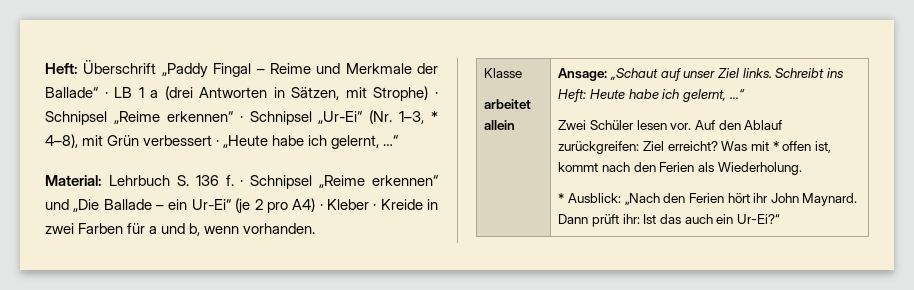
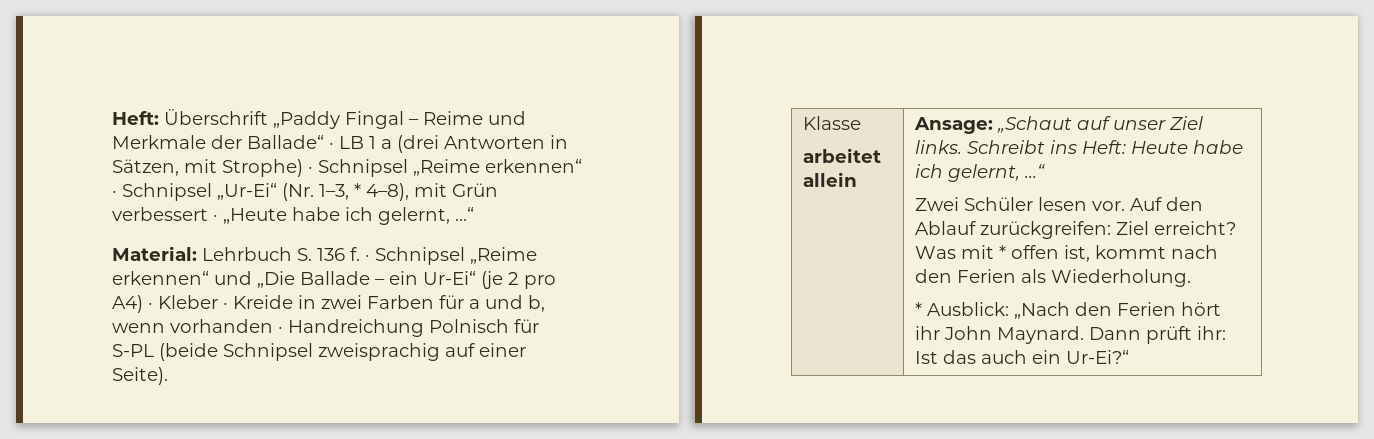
- · Schnipsel „Reime erkennen“ und „Die Ballade – ein Ur-Ei“ (je 2 pro A4) · Kleber · Kreide in zwei Farben für a und b, wenn vorhanden.
+ · Schnipsel „Reime erkennen“ und „Die Ballade – ein Ur-Ei“ (je 2 pro A4) · Kleber · Kreide in zwei Farben für a und b, wenn vorhanden · Handreichung Polnisch für S-PL (beide Schnipsel zweisprachig auf einer Seite).

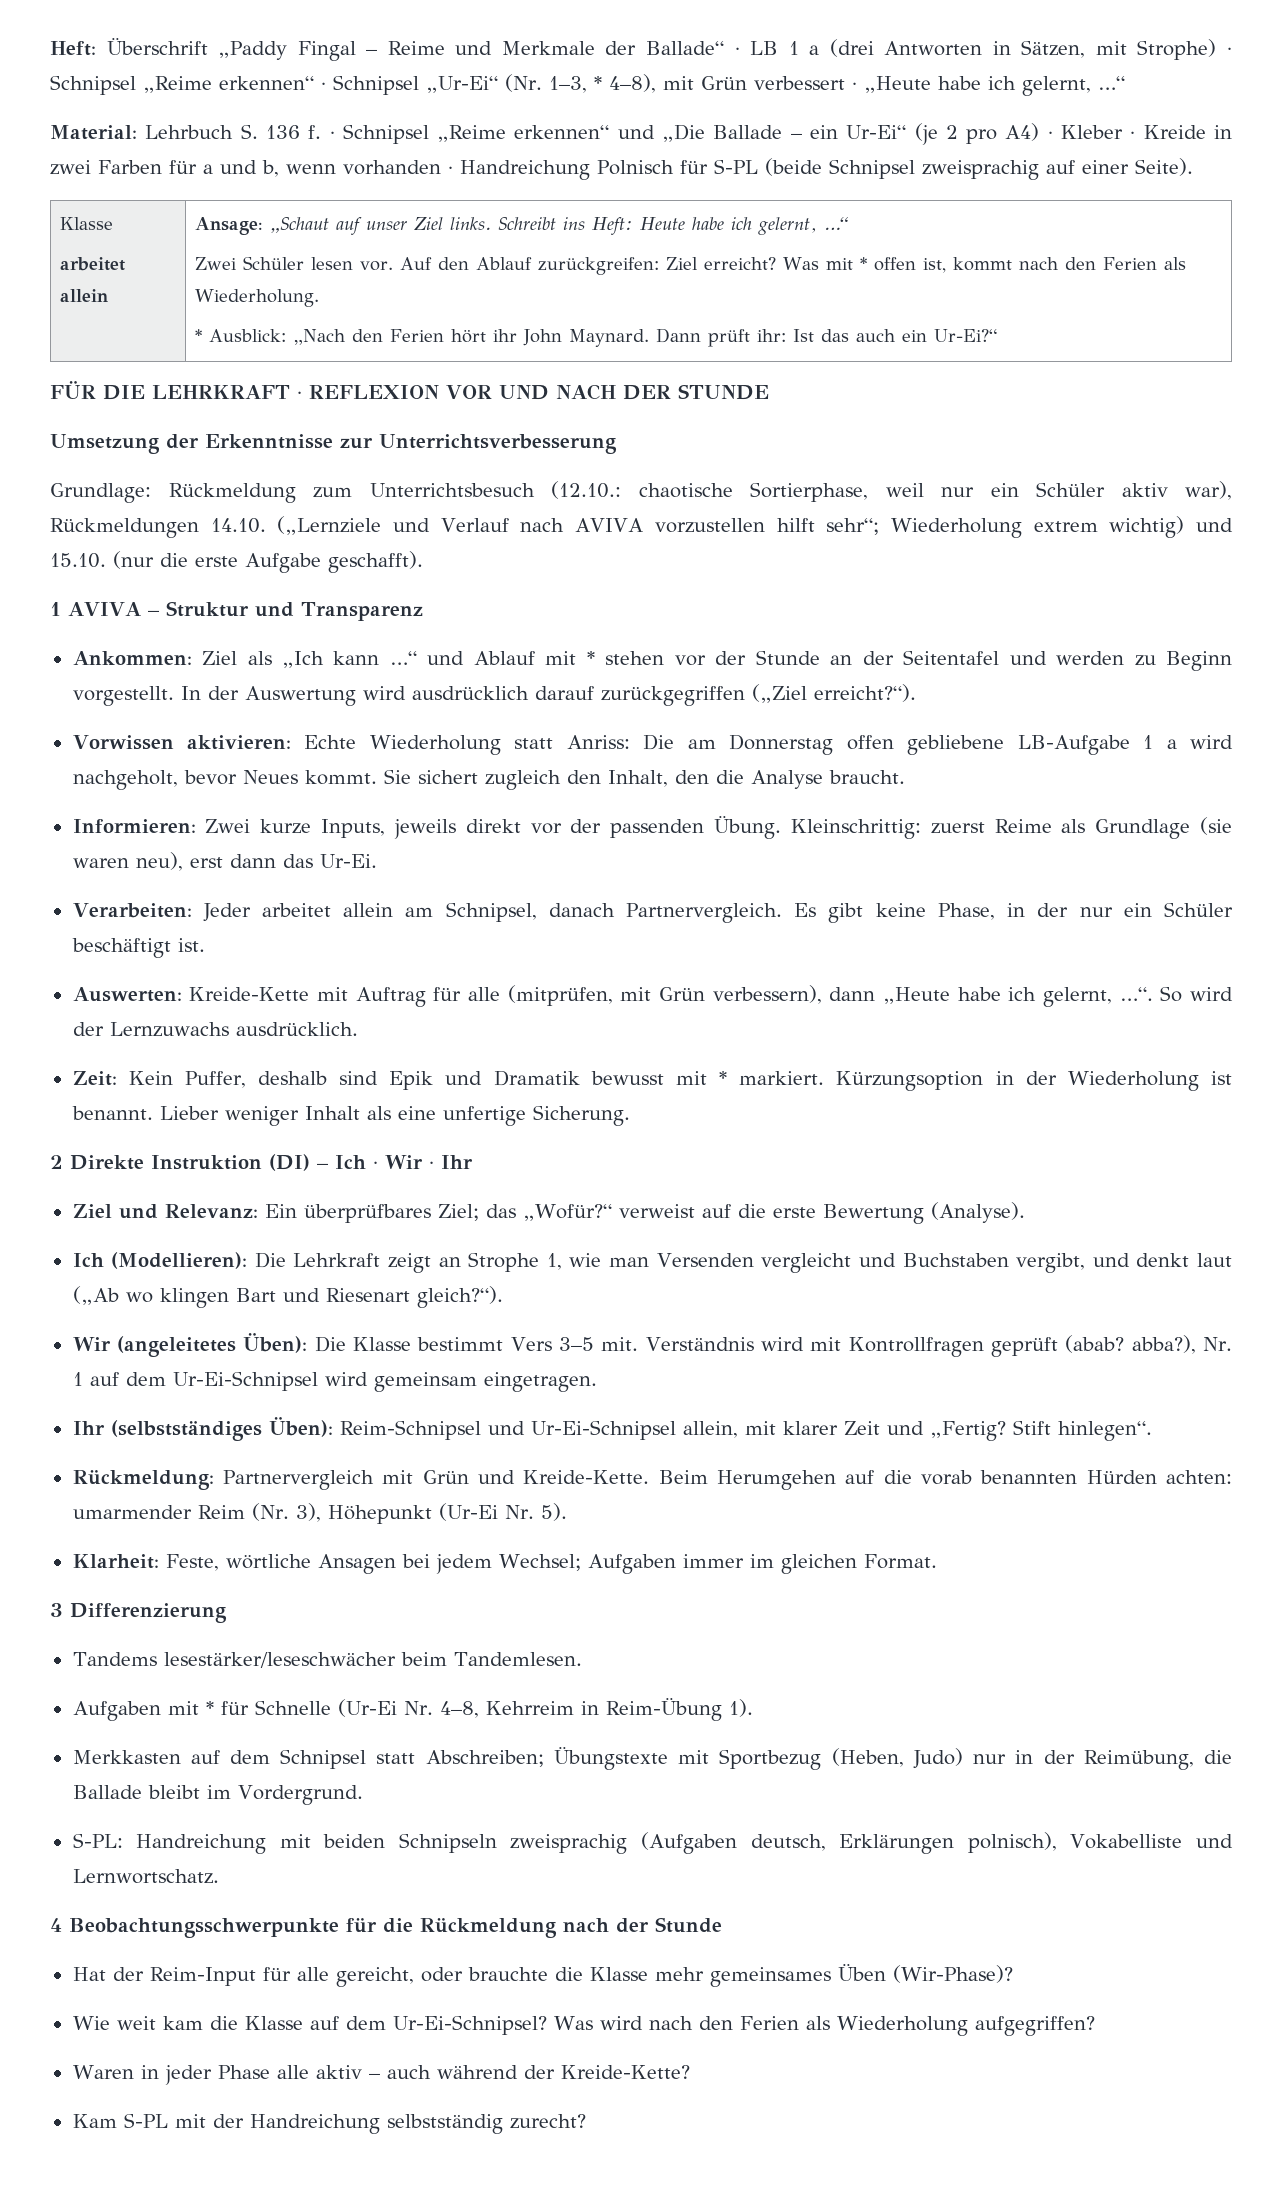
+ FÜR DIE LEHRKRAFT · REFLEXION VOR UND NACH DER STUNDE
+ Umsetzung der Erkenntnisse zur Unterrichtsverbesserung
+ Grundlage: Rückmeldung zum Unterrichtsbesuch (12.10.: chaotische Sortierphase, weil nur ein Schüler aktiv war), Rückmeldungen 14.10. („Lernziele und Verlauf nach AVIVA vorzustellen hilft sehr“; Wiederholung extrem wichtig) und 15.10. (nur die erste Aufgabe geschafft).
+ 1 AVIVA – Struktur und Transparenz
+ Ankommen: Ziel als „Ich kann …“ und Ablauf mit * stehen vor der Stunde an der Seitentafel und werden zu Beginn vorgestellt. In der Auswertung wird ausdrücklich darauf zurückgegriffen („Ziel erreicht?“).
+ Vorwissen aktivieren: Echte Wiederholung statt Anriss: Die am Donnerstag offen gebliebene LB-Aufgabe 1 a wird nachgeholt, bevor Neues kommt. Sie sichert zugleich den Inhalt, den die Analyse braucht.
+ Informieren: Zwei kurze Inputs, jeweils direkt vor der passenden Übung. Kleinschrittig: zuerst Reime als Grundlage (sie waren neu), erst dann das Ur-Ei.
+ Verarbeiten: Jeder arbeitet allein am Schnipsel, danach Partnervergleich. Es gibt keine Phase, in der nur ein Schüler beschäftigt ist.
+ Auswerten: Kreide-Kette mit Auftrag für alle (mitprüfen, mit Grün verbessern), dann „Heute habe ich gelernt, …“. So wird der Lernzuwachs ausdrücklich.
+ Zeit: Kein Puffer, deshalb sind Epik und Dramatik bewusst mit * markiert. Kürzungsoption in der Wiederholung ist benannt. Lieber weniger Inhalt als eine unfertige Sicherung.
+ 2 Direkte Instruktion (DI) – Ich · Wir · Ihr
+ Ziel und Relevanz: Ein überprüfbares Ziel; das „Wofür?“ verweist auf die erste Bewertung (Analyse).
+ Ich (Modellieren): Die Lehrkraft zeigt an Strophe 1, wie man Versenden vergleicht und Buchstaben vergibt, und denkt laut („Ab wo klingen Bart und Riesenart gleich?“).
+ Wir (angeleitetes Üben): Die Klasse bestimmt Vers 3–5 mit. Verständnis wird mit Kontrollfragen geprüft (abab? abba?), Nr. 1 auf dem Ur-Ei-Schnipsel wird gemeinsam eingetragen.
+ Ihr (selbstständiges Üben): Reim-Schnipsel und Ur-Ei-Schnipsel allein, mit klarer Zeit und „Fertig? Stift hinlegen“.
+ Rückmeldung: Partnervergleich mit Grün und Kreide-Kette. Beim Herumgehen auf die vorab benannten Hürden achten: umarmender Reim (Nr. 3), Höhepunkt (Ur-Ei Nr. 5).
+ Klarheit: Feste, wörtliche Ansagen bei jedem Wechsel; Aufgaben immer im gleichen Format.
+ 3 Differenzierung
+ Tandems lesestärker/leseschwächer beim Tandemlesen.
+ Aufgaben mit * für Schnelle (Ur-Ei Nr. 4–8, Kehrreim in Reim-Übung 1).
+ Merkkasten auf dem Schnipsel statt Abschreiben; Übungstexte mit Sportbezug (Heben, Judo) nur in der Reimübung, die Ballade bleibt im Vordergrund.
+ S-PL: Handreichung mit beiden Schnipseln zweisprachig (Aufgaben deutsch, Erklärungen polnisch), Vokabelliste und Lernwortschatz.
+ 4 Beobachtungsschwerpunkte für die Rückmeldung nach der Stunde
+ Hat der Reim-Input für alle gereicht, oder brauchte die Klasse mehr gemeinsames Üben (Wir-Phase)?
+ Wie weit kam die Klasse auf dem Ur-Ei-Schnipsel? Was wird nach den Ferien als Wiederholung aufgegriffen?
+ Waren in jeder Phase alle aktiv – auch während der Kreide-Kette?
+ Kam S-PL mit der Handreichung selbstständig zurecht?

